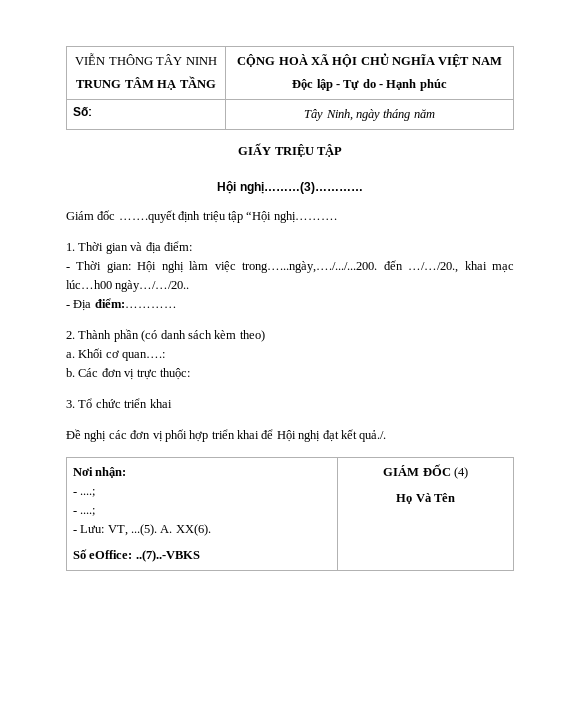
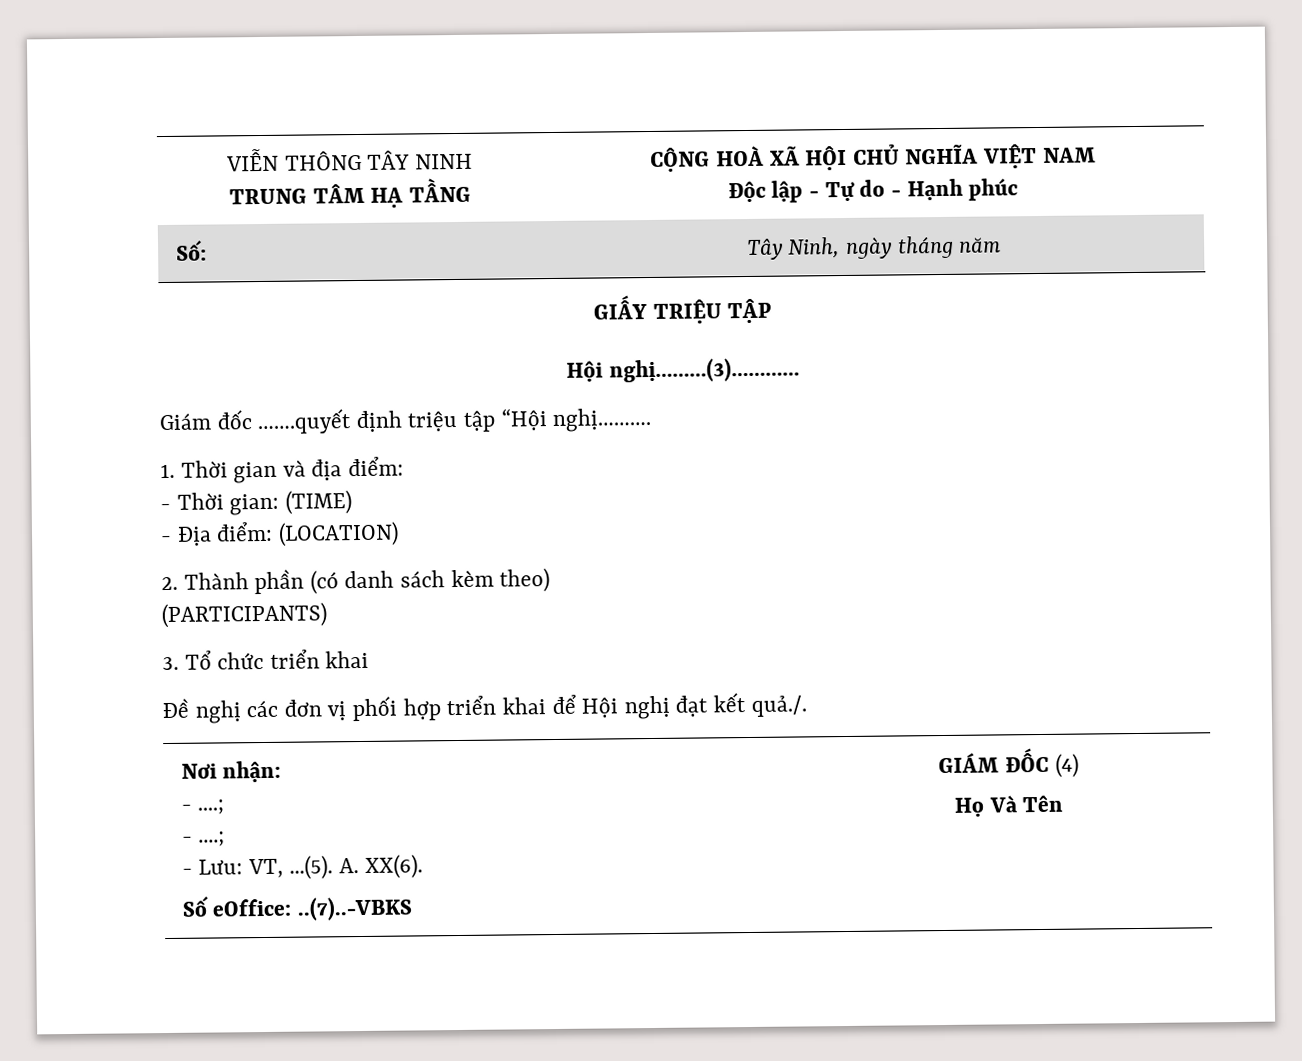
- - Thời gian: Hội nghị làm việc trong…...ngày,…./.../...200. đến …/…/20., khai mạc lúc…h00 ngày…/…/20..
+ - Thời gian: (TIME)
- - Địa điểm:…………
+ - Địa điểm: (LOCATION)
- a. Khối cơ quan….:
- b. Các đơn vị trực thuộc:
+ (PARTICIPANTS)

